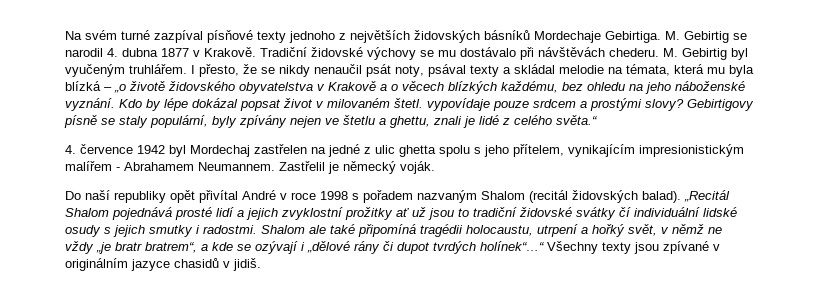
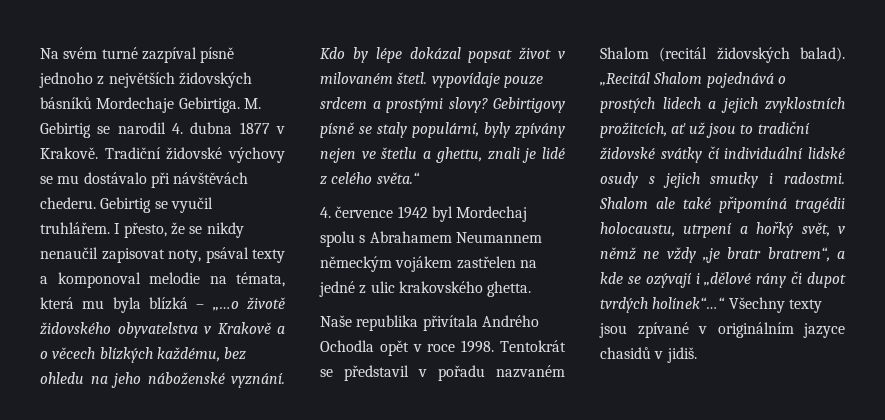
- Na svém turné zazpíval písňové texty jednoho z největších židovských básníků Mordechaje Gebirtiga.
+ Na svém turné zazpíval písně jednoho z největších židovských básníků Mordechaje Gebirtiga.
- M. Gebirtig byl vyučeným truhlářem.
+ Gebirtig se vyučil truhlářem.
- I přesto, že se nikdy nenaučil psát noty, psával texty a skládal melodie na témata, která mu byla blízká – „o životě židovského obyvatelstva v Krakově a o věcech blízkých každému, bez ohledu na jeho náboženské vyznání.
+ I přesto, že se nikdy nenaučil zapisovat noty, psával texty a komponoval melodie na témata, která mu byla blízká – „…o životě židovského obyvatelstva v Krakově a o věcech blízkých každému, bez ohledu na jeho náboženské vyznání.
- 4. července 1942 byl Mordechaj zastřelen na jedné z ulic ghetta spolu s jeho přítelem, vynikajícím impresionistickým malířem - Abrahamem Neumannem. Zastřelil je německý voják.
- Do naší republiky opět přivítal André v roce 1998 s pořadem nazvaným Shalom (recitál židovských balad).
+ 4. července 1942 byl Mordechaj spolu s Abrahamem Neumannem německým vojákem zastřelen na jedné z ulic krakovského ghetta.
+ Naše republika přivítala Andrého Ochodla opět v roce 1998. Tentokrát se představil v pořadu nazvaném Shalom (recitál židovských balad).
- „Recitál Shalom pojednává prosté lidí a jejich zvyklostní prožitky ať už jsou to tradiční židovské svátky čí individuální lidské osudy s jejich smutky i radostmi.
+ „Recitál Shalom pojednává o prostých lidech a jejich zvyklostních prožitcích, ať už jsou to tradiční židovské svátky čí individuální lidské osudy s jejich smutky i radostmi.

